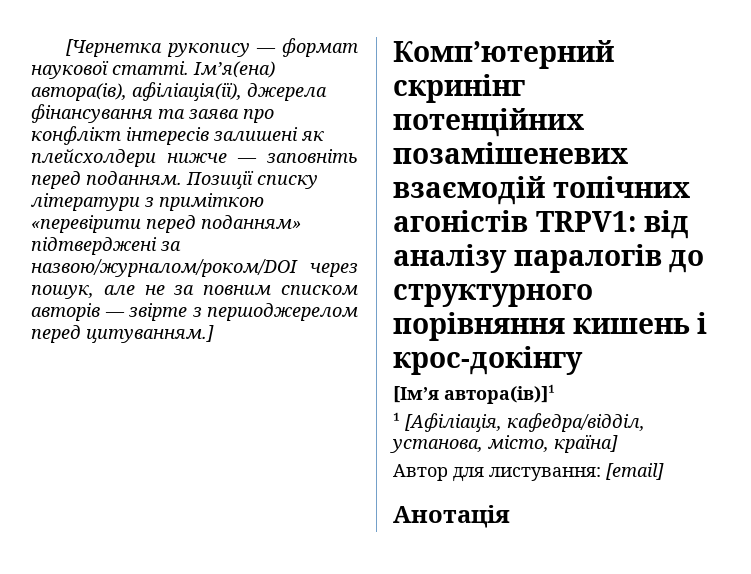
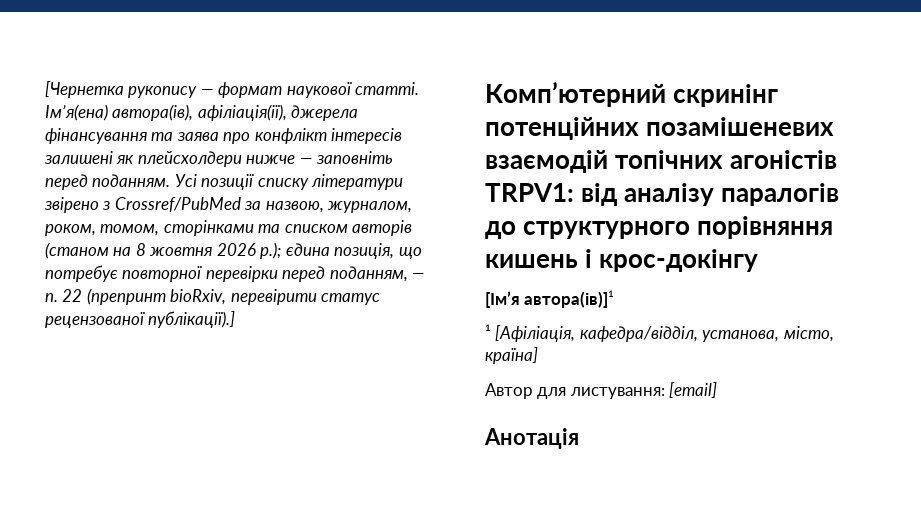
- Позиції списку літератури з приміткою «перевірити перед поданням» підтверджені за назвою/журналом/роком/DOI через пошук, але не за повним списком авторів — звірте з першоджерелом перед цитуванням.]
+ Усі позиції списку літератури звірено з Crossref/PubMed за назвою, журналом, роком, томом, сторінками та списком авторів (станом на 8 жовтня 2026 р.); єдина позиція, що потребує повторної перевірки перед поданням, — п. 22 (препринт bioRxiv, перевірити статус рецензованої публікації).]

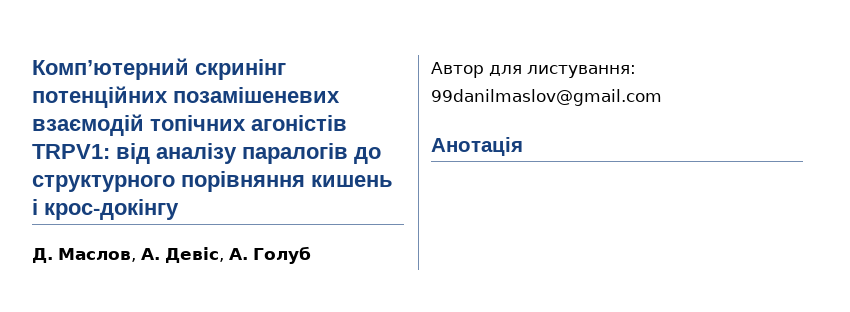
- [Чернетка рукопису — формат наукової статті. Ім’я(ена) автора(ів), афіліація(ії), джерела фінансування та заява про конфлікт інтересів залишені як плейсхолдери нижче — заповніть перед поданням. Усі позиції списку літератури звірено з Crossref/PubMed за назвою, журналом, роком, томом, сторінками та списком авторів (станом на 8 жовтня 2026 р.); єдина позиція, що потребує повторної перевірки перед поданням, — п. 22 (препринт bioRxiv, перевірити статус рецензованої публікації).]
- [Ім’я автора(ів)]¹
- ¹ [Афіліація, кафедра/відділ, установа, місто, країна]
+ Д. Маслов, А. Девіс, А. Голуб
- Автор для листування: [email]
+ Автор для листування: 99danilmaslov@gmail.com

